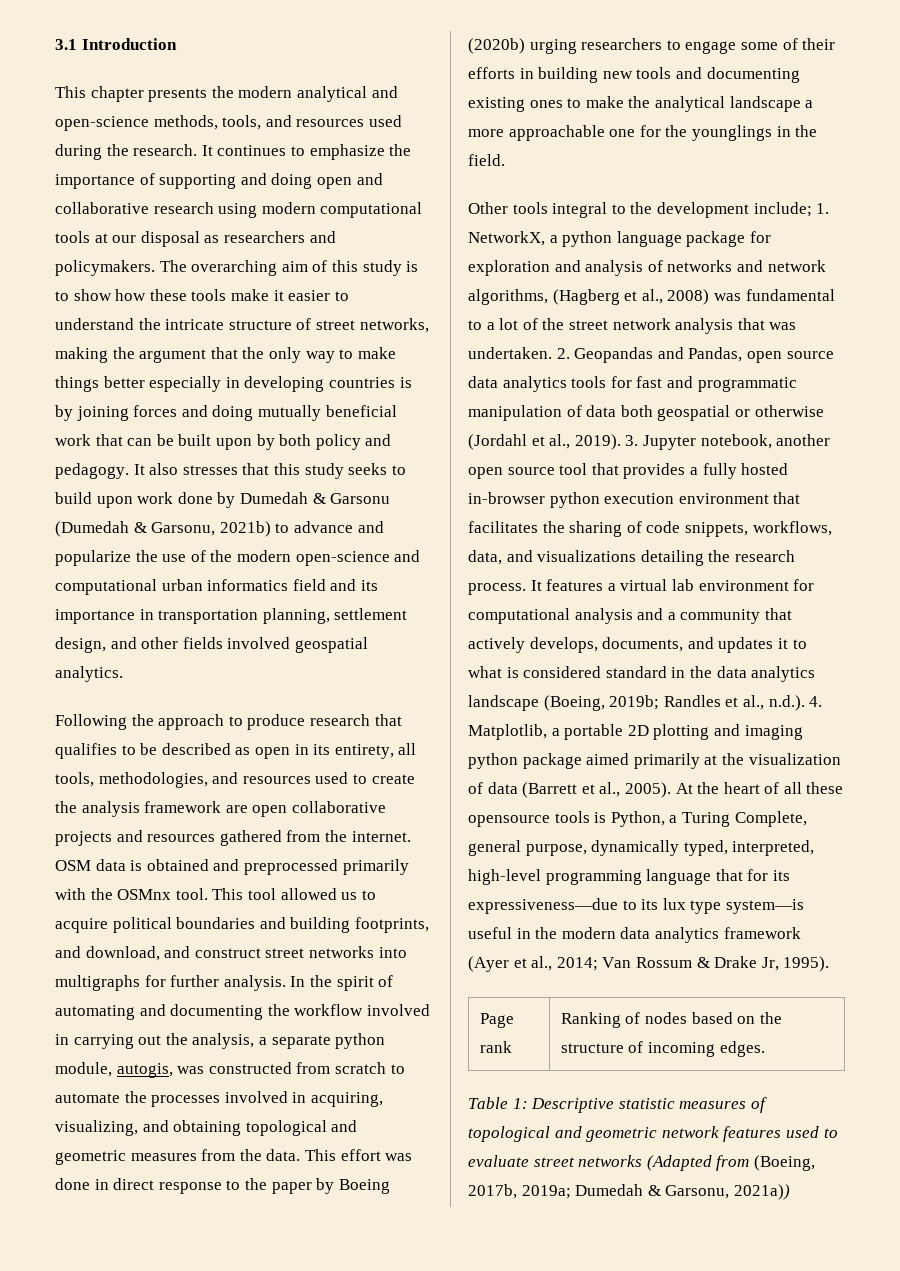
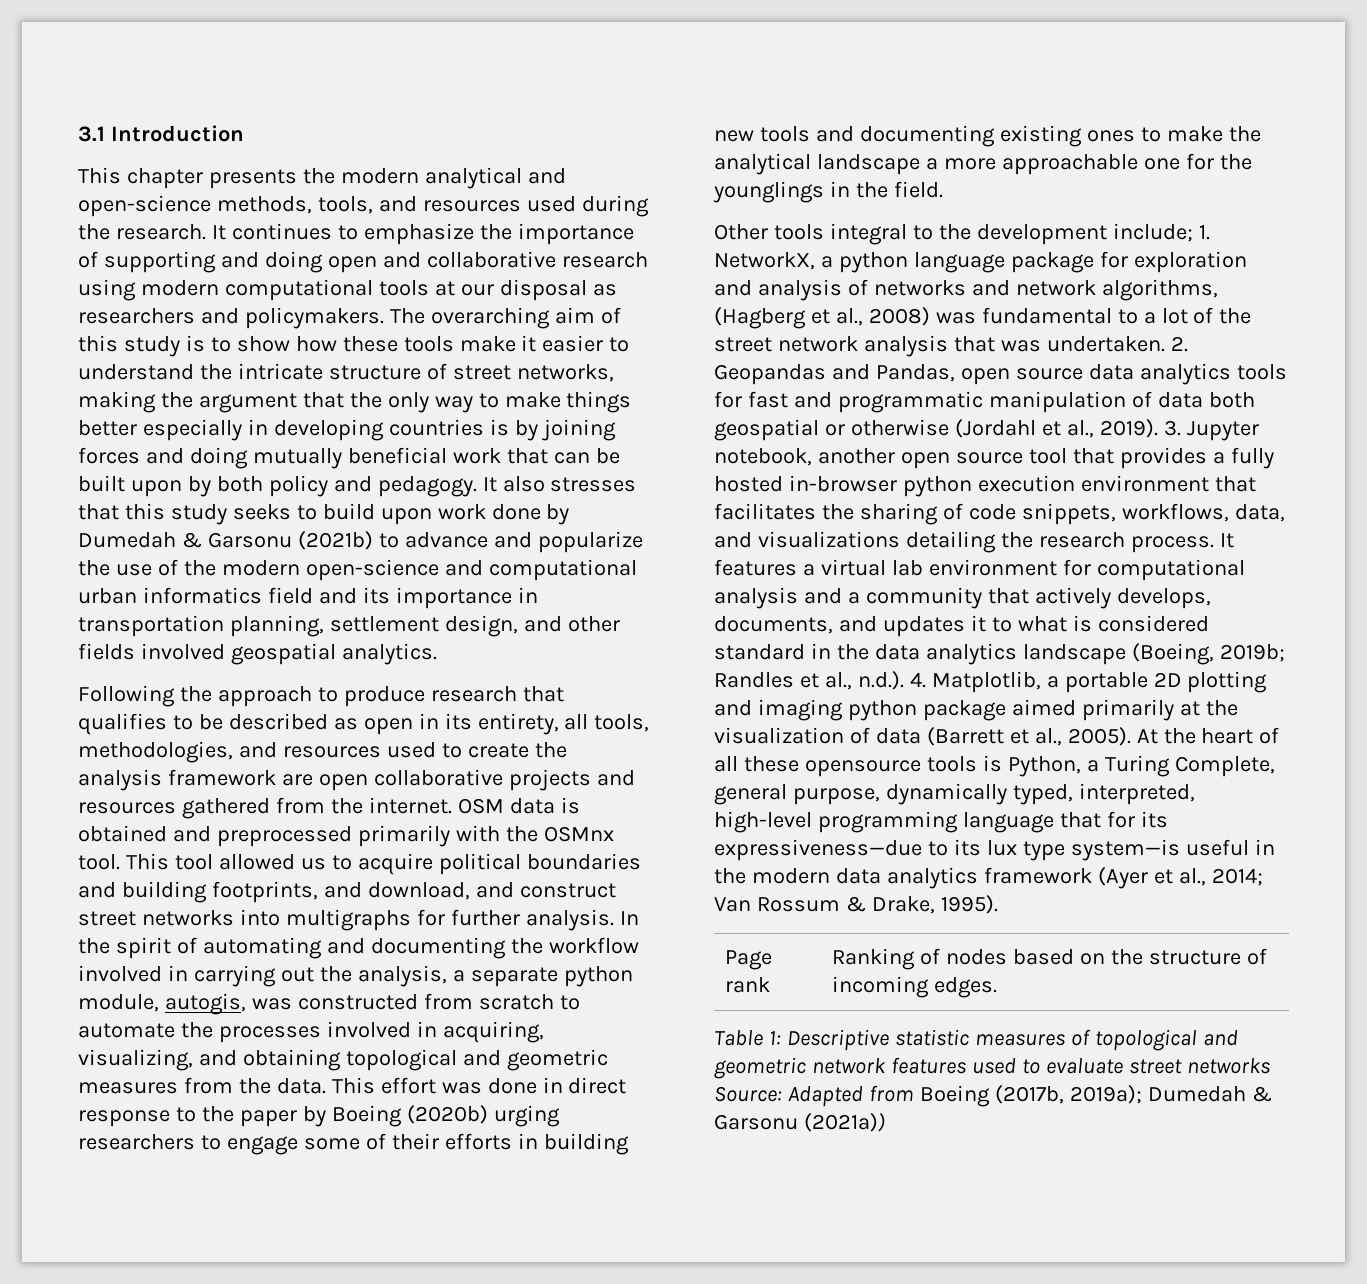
- It also stresses that this study seeks to build upon work done by Dumedah & Garsonu (Dumedah & Garsonu, 2021b) to advance and popularize the use of the modern open-science and computational urban informatics field and its importance in transportation planning, settlement design, and other fields involved geospatial analytics.
+ It also stresses that this study seeks to build upon work done by Dumedah & Garsonu (2021b) to advance and popularize the use of the modern open-science and computational urban informatics field and its importance in transportation planning, settlement design, and other fields involved geospatial analytics.
- At the heart of all these opensource tools is Python, a Turing Complete, general purpose, dynamically typed, interpreted, high-level programming language that for its expressiveness—due to its lux type system—is useful in the modern data analytics framework (Ayer et al., 2014; Van Rossum & Drake Jr, 1995).
+ At the heart of all these opensource tools is Python, a Turing Complete, general purpose, dynamically typed, interpreted, high-level programming language that for its expressiveness—due to its lux type system—is useful in the modern data analytics framework (Ayer et al., 2014; Van Rossum & Drake, 1995).
- Table 1: Descriptive statistic measures of topological and geometric network features used to evaluate street networks (Adapted from (Boeing, 2017b, 2019a; Dumedah & Garsonu, 2021a))
+ Table 1: Descriptive statistic measures of topological and geometric network features used to evaluate street networks Source: Adapted from Boeing (2017b, 2019a); Dumedah & Garsonu (2021a))

